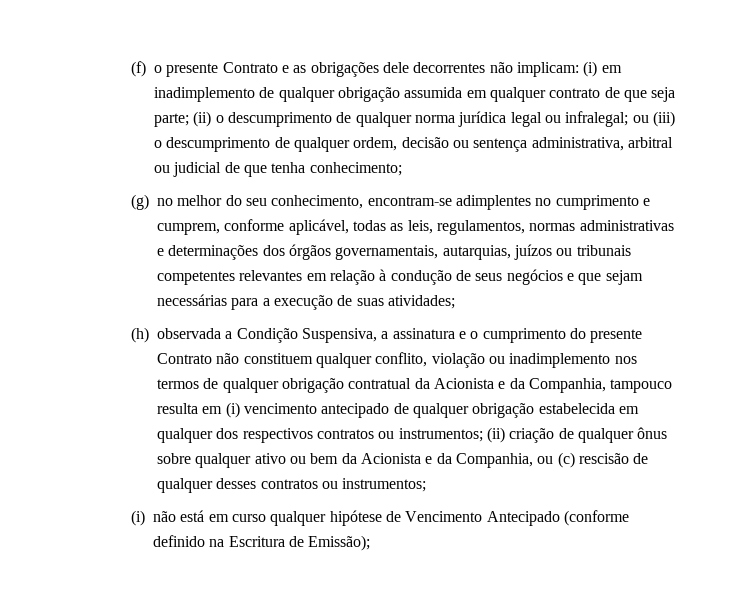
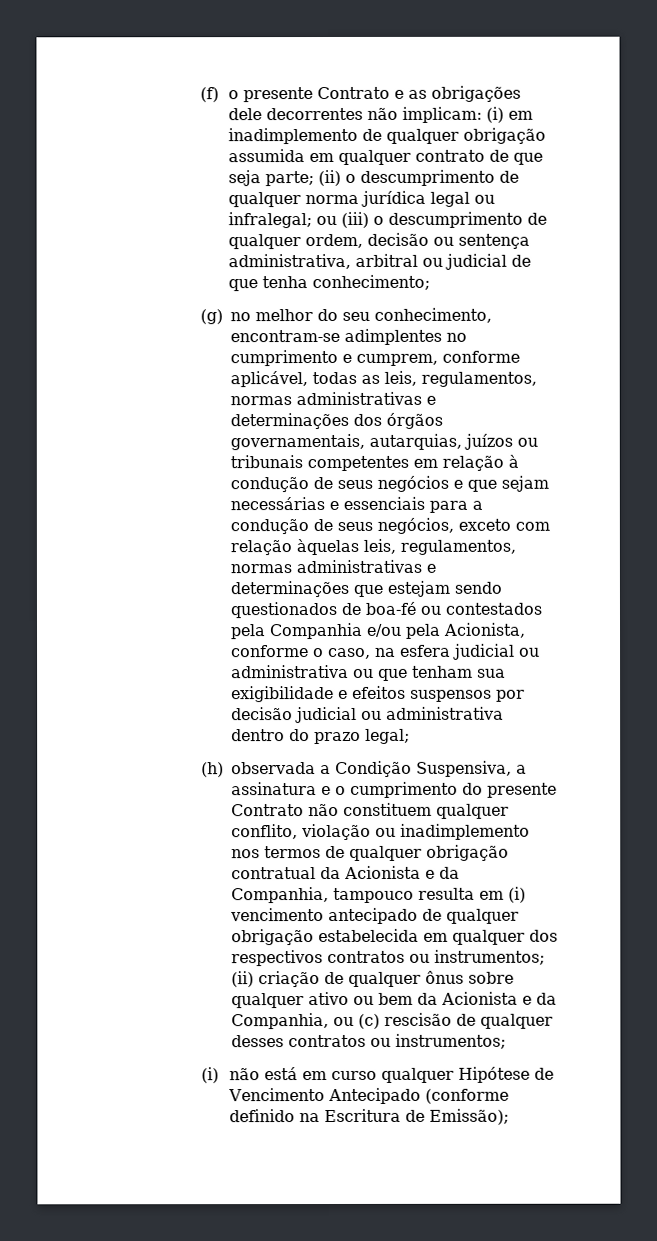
- (g) no melhor do seu conhecimento, encontram-se adimplentes no cumprimento e cumprem, conforme aplicável, todas as leis, regulamentos, normas administrativas e determinações dos órgãos governamentais, autarquias, juízos ou tribunais competentes relevantes em relação à condução de seus negócios e que sejam necessárias para a execução de suas atividades;
+ (g) no melhor do seu conhecimento, encontram-se adimplentes no cumprimento e cumprem, conforme aplicável, todas as leis, regulamentos, normas administrativas e determinações dos órgãos governamentais, autarquias, juízos ou tribunais competentes em relação à condução de seus negócios e que sejam necessárias e essenciais para a condução de seus negócios, exceto com relação àquelas leis, regulamentos, normas administrativas e determinações que estejam sendo questionados de boa-fé ou contestados pela Companhia e/ou pela Acionista, conforme o caso, na esfera judicial ou administrativa ou que tenham sua exigibilidade e efeitos suspensos por decisão judicial ou administrativa dentro do prazo legal;
- (i) não está em curso qualquer hipótese de Vencimento Antecipado (conforme definido na Escritura de Emissão);
+ (i) não está em curso qualquer Hipótese de Vencimento Antecipado (conforme definido na Escritura de Emissão);

